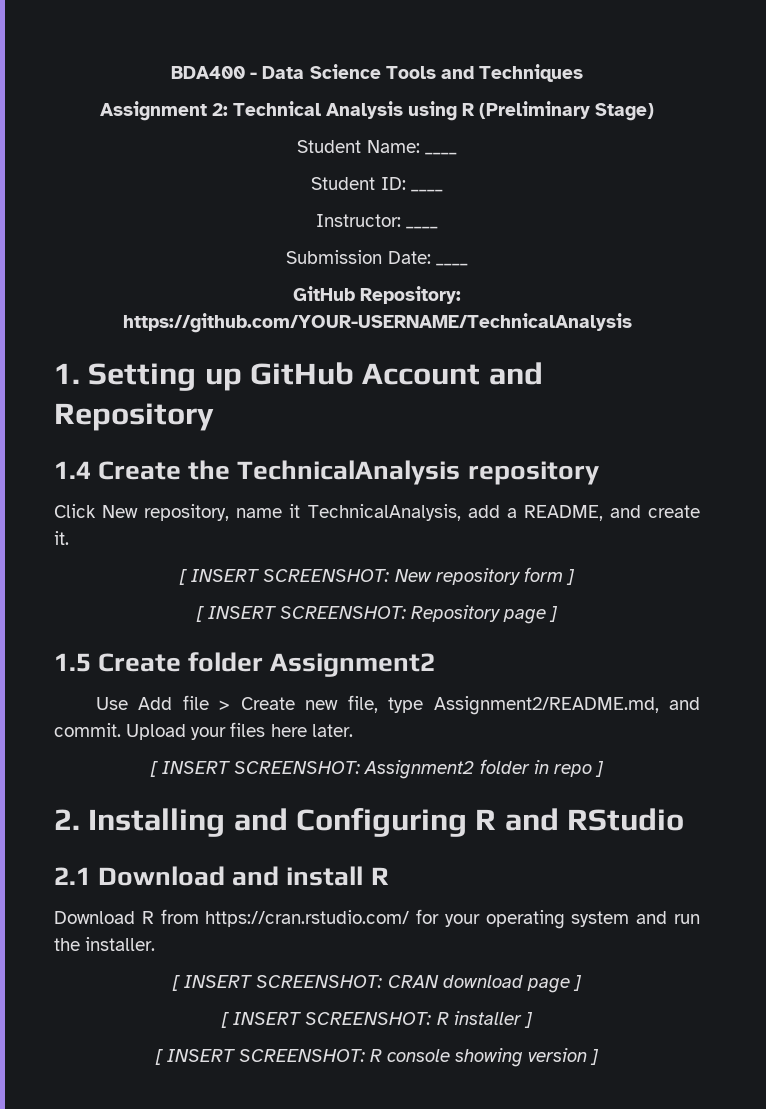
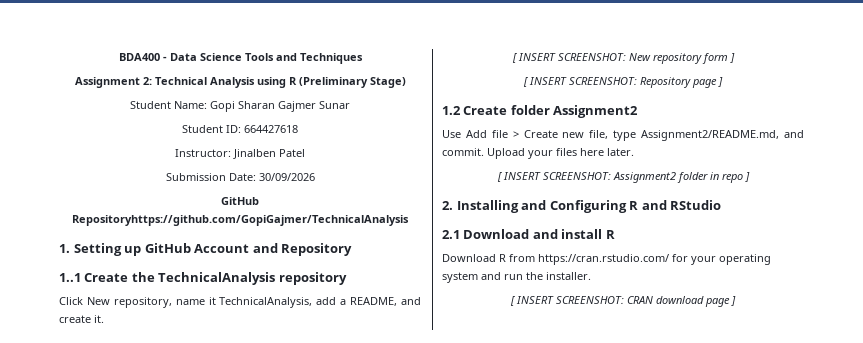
- Student Name: ____
+ Student Name: Gopi Sharan Gajmer Sunar
- Student ID: ____
+ Student ID: 664427618
- Instructor: ____
+ Instructor: Jinalben Patel
- Submission Date: ____
- GitHub Repository: https://github.com/YOUR-USERNAME/TechnicalAnalysis
+ Submission Date: 30/09/2026
+ GitHub Repositoryhttps://github.com/GopiGajmer/TechnicalAnalysis
- 1.4 Create the TechnicalAnalysis repository
+ 1..1 Create the TechnicalAnalysis repository
- 1.5 Create folder Assignment2
+ 1.2 Create folder Assignment2
- [ INSERT SCREENSHOT: R installer ]
- [ INSERT SCREENSHOT: R console showing version ]

